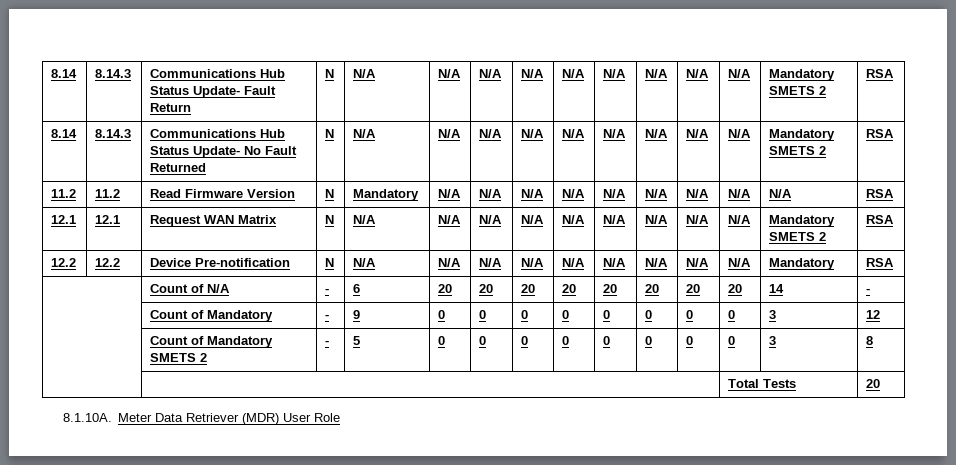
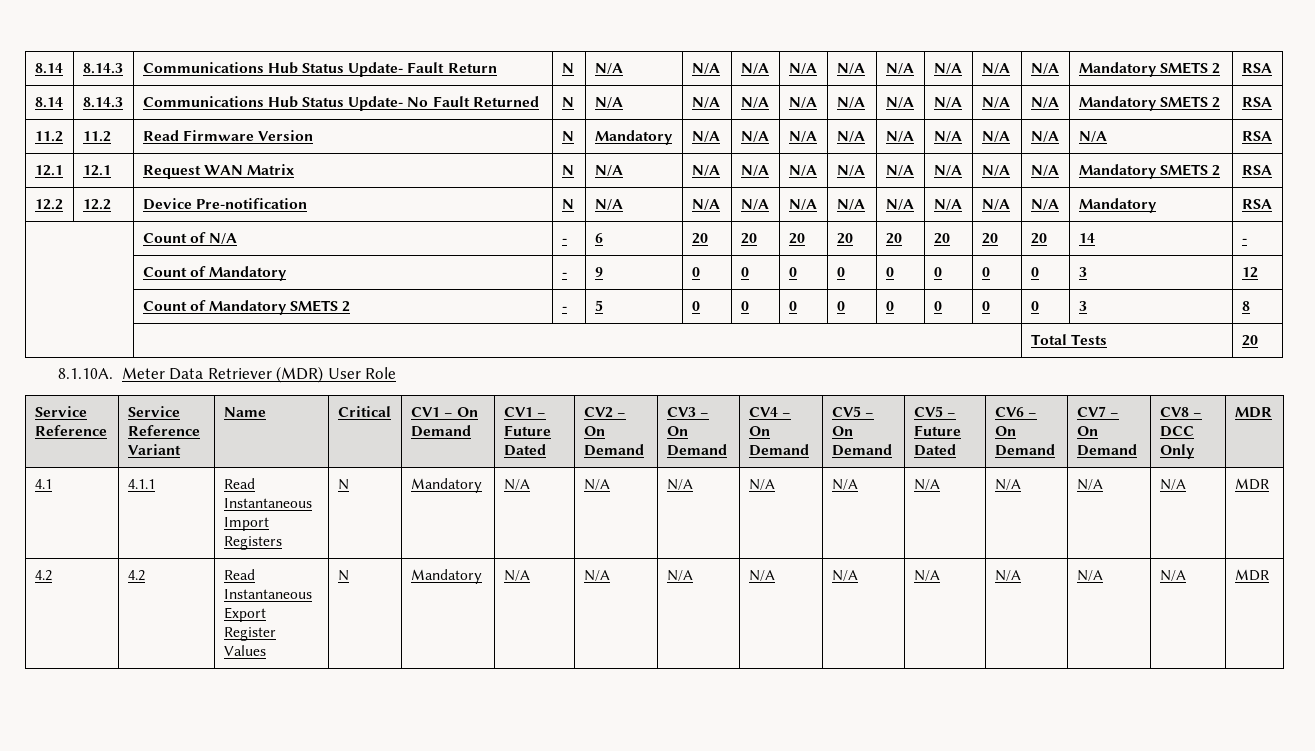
+ Service Reference | Service Reference Variant | Name | Critical | CV1 – On Demand | CV1 – Future Dated | CV2 – On Demand | CV3 – On Demand | CV4 – On Demand | CV5 – On Demand | CV5 – Future Dated | CV6 – On Demand | CV7 – On Demand | CV8 – DCC Only | MDR
+ 4.1 | 4.1.1 | Read Instantaneous Import Registers | N | Mandatory | N/A | N/A | N/A | N/A | N/A | N/A | N/A | N/A | N/A | MDR
+ 4.2 | 4.2 | Read Instantaneous Export Register Values | N | Mandatory | N/A | N/A | N/A | N/A | N/A | N/A | N/A | N/A | N/A | MDR

